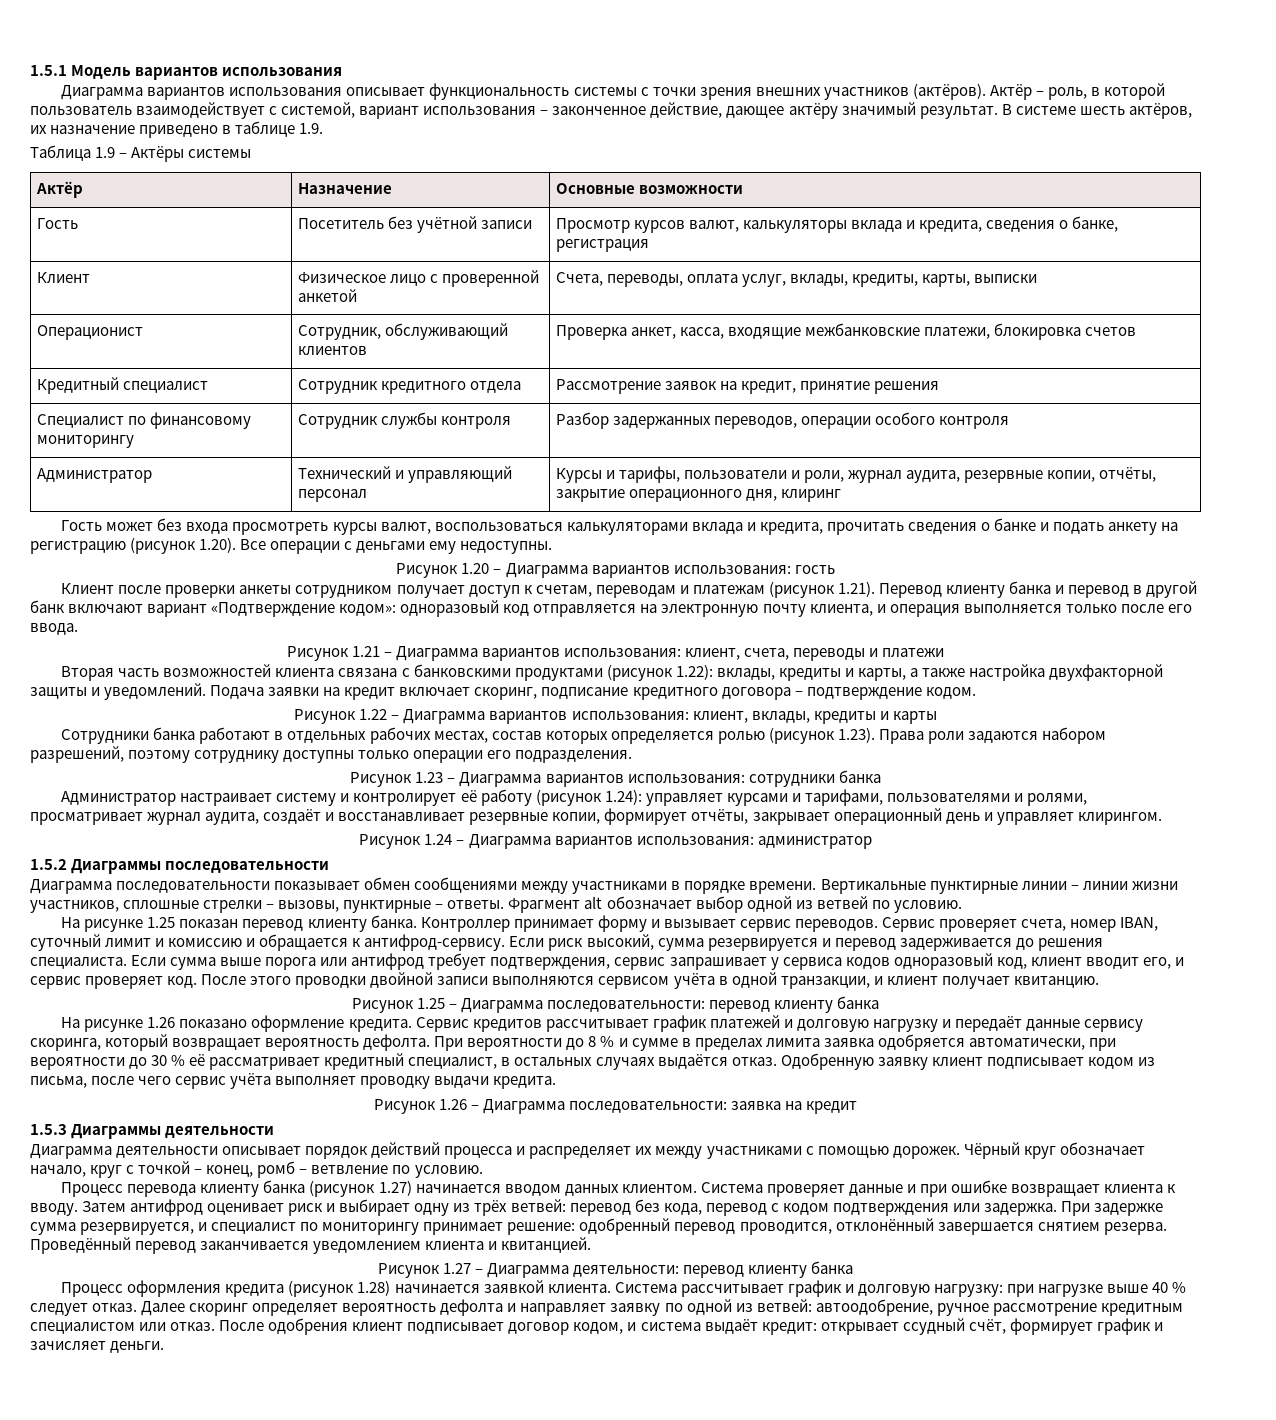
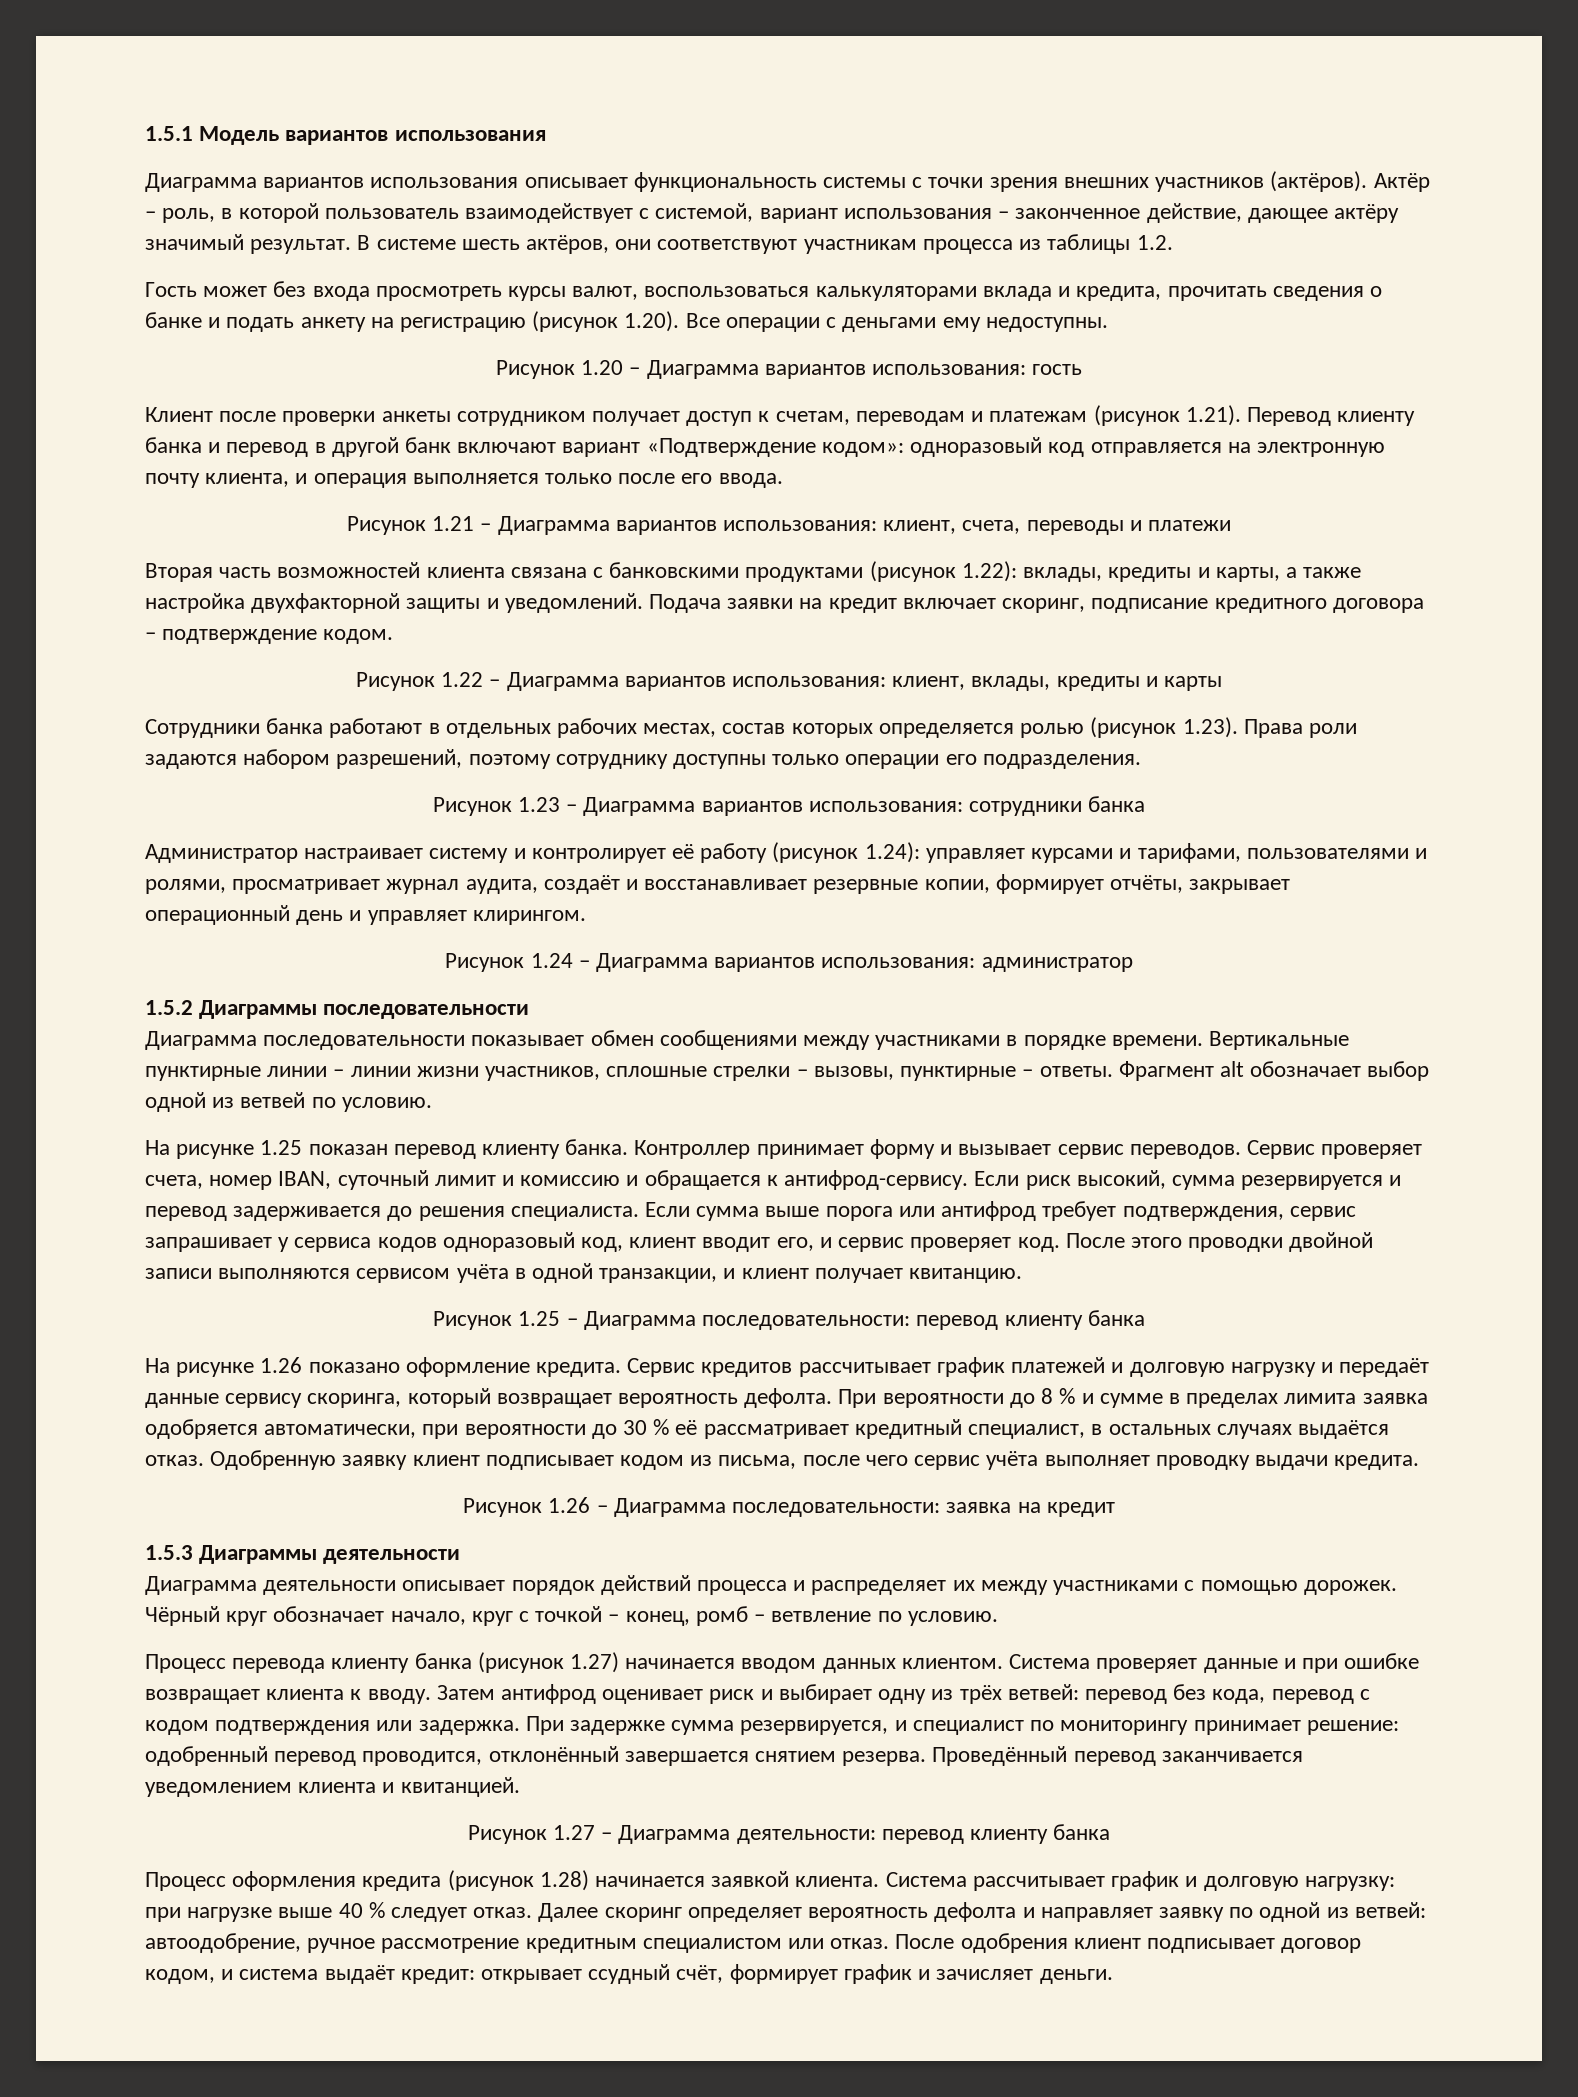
- В системе шесть актёров, их назначение приведено в таблице 1.9.
- Таблица 1.9 – Актёры системы
- Актёр | Назначение | Основные возможности
- Гость | Посетитель без учётной записи | Просмотр курсов валют, калькуляторы вклада и кредита, сведения о банке, регистрация
- Клиент | Физическое лицо с проверенной анкетой | Счета, переводы, оплата услуг, вклады, кредиты, карты, выписки
- Операционист | Сотрудник, обслуживающий клиентов | Проверка анкет, касса, входящие межбанковские платежи, блокировка счетов
- Кредитный специалист | Сотрудник кредитного отдела | Рассмотрение заявок на кредит, принятие решения
- Специалист по финансовому мониторингу | Сотрудник службы контроля | Разбор задержанных переводов, операции особого контроля
- Администратор | Технический и управляющий персонал | Курсы и тарифы, пользователи и роли, журнал аудита, резервные копии, отчёты, закрытие операционного дня, клиринг
+ В системе шесть актёров, они соответствуют участникам процесса из таблицы 1.2.

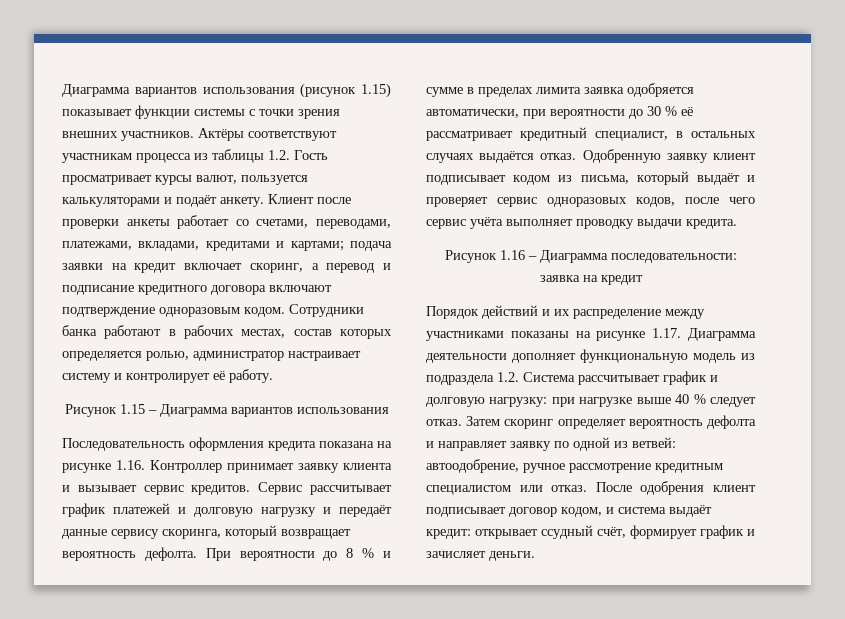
- 1.5.1 Модель вариантов использования
- Диаграмма вариантов использования описывает функциональность системы с точки зрения внешних участников (актёров). Актёр – роль, в которой пользователь взаимодействует с системой, вариант использования – законченное действие, дающее актёру значимый результат. В системе шесть актёров, они соответствуют участникам процесса из таблицы 1.2.
- Гость может без входа просмотреть курсы валют, воспользоваться калькуляторами вклада и кредита, прочитать сведения о банке и подать анкету на регистрацию (рисунок 1.20). Все операции с деньгами ему недоступны.
- Рисунок 1.20 – Диаграмма вариантов использования: гость
- Клиент после проверки анкеты сотрудником получает доступ к счетам, переводам и платежам (рисунок 1.21). Перевод клиенту банка и перевод в другой банк включают вариант «Подтверждение кодом»: одноразовый код отправляется на электронную почту клиента, и операция выполняется только после его ввода.
- Рисунок 1.21 – Диаграмма вариантов использования: клиент, счета, переводы и платежи
- Вторая часть возможностей клиента связана с банковскими продуктами (рисунок 1.22): вклады, кредиты и карты, а также настройка двухфакторной защиты и уведомлений. Подача заявки на кредит включает скоринг, подписание кредитного договора – подтверждение кодом.
- Рисунок 1.22 – Диаграмма вариантов использования: клиент, вклады, кредиты и карты
- Сотрудники банка работают в отдельных рабочих местах, состав которых определяется ролью (рисунок 1.23). Права роли задаются набором разрешений, поэтому сотруднику доступны только операции его подразделения.
- Рисунок 1.23 – Диаграмма вариантов использования: сотрудники банка
- Администратор настраивает систему и контролирует её работу (рисунок 1.24): управляет курсами и тарифами, пользователями и ролями, просматривает журнал аудита, создаёт и восстанавливает резервные копии, формирует отчёты, закрывает операционный день и управляет клирингом.
- Рисунок 1.24 – Диаграмма вариантов использования: администратор
- 1.5.2 Диаграммы последовательности
- Диаграмма последовательности показывает обмен сообщениями между участниками в порядке времени. Вертикальные пунктирные линии – линии жизни участников, сплошные стрелки – вызовы, пунктирные – ответы. Фрагмент alt обозначает выбор одной из ветвей по условию.
- На рисунке 1.25 показан перевод клиенту банка. Контроллер принимает форму и вызывает сервис переводов. Сервис проверяет счета, номер IBAN, суточный лимит и комиссию и обращается к антифрод-сервису. Если риск высокий, сумма резервируется и перевод задерживается до решения специалиста. Если сумма выше порога или антифрод требует подтверждения, сервис запрашивает у сервиса кодов одноразовый код, клиент вводит его, и сервис проверяет код. После этого проводки двойной записи выполняются сервисом учёта в одной транзакции, и клиент получает квитанцию.
- Рисунок 1.25 – Диаграмма последовательности: перевод клиенту банка
- На рисунке 1.26 показано оформление кредита. Сервис кредитов рассчитывает график платежей и долговую нагрузку и передаёт данные сервису скоринга, который возвращает вероятность дефолта.
+ Диаграмма вариантов использования (рисунок 1.15) показывает функции системы с точки зрения внешних участников. Актёры соответствуют участникам процесса из таблицы 1.2. Гость просматривает курсы валют, пользуется калькуляторами и подаёт анкету. Клиент после проверки анкеты работает со счетами, переводами, платежами, вкладами, кредитами и картами; подача заявки на кредит включает скоринг, а перевод и подписание кредитного договора включают подтверждение одноразовым кодом. Сотрудники банка работают в рабочих местах, состав которых определяется ролью, администратор настраивает систему и контролирует её работу.
+ Рисунок 1.15 – Диаграмма вариантов использования
+ Последовательность оформления кредита показана на рисунке 1.16. Контроллер принимает заявку клиента и вызывает сервис кредитов. Сервис рассчитывает график платежей и долговую нагрузку и передаёт данные сервису скоринга, который возвращает вероятность дефолта.
- Одобренную заявку клиент подписывает кодом из письма, после чего сервис учёта выполняет проводку выдачи кредита.
+ Одобренную заявку клиент подписывает кодом из письма, который выдаёт и проверяет сервис одноразовых кодов, после чего сервис учёта выполняет проводку выдачи кредита.
- Рисунок 1.26 – Диаграмма последовательности: заявка на кредит
+ Рисунок 1.16 – Диаграмма последовательности: заявка на кредит
- 1.5.3 Диаграммы деятельности
- Диаграмма деятельности описывает порядок действий процесса и распределяет их между участниками с помощью дорожек. Чёрный круг обозначает начало, круг с точкой – конец, ромб – ветвление по условию.
- Процесс перевода клиенту банка (рисунок 1.27) начинается вводом данных клиентом. Система проверяет данные и при ошибке возвращает клиента к вводу. Затем антифрод оценивает риск и выбирает одну из трёх ветвей: перевод без кода, перевод с кодом подтверждения или задержка. При задержке сумма резервируется, и специалист по мониторингу принимает решение: одобренный перевод проводится, отклонённый завершается снятием резерва. Проведённый перевод заканчивается уведомлением клиента и квитанцией.
- Рисунок 1.27 – Диаграмма деятельности: перевод клиенту банка
- Процесс оформления кредита (рисунок 1.28) начинается заявкой клиента. Система рассчитывает график и долговую нагрузку: при нагрузке выше 40 % следует отказ.
+ Порядок действий и их распределение между участниками показаны на рисунке 1.17. Диаграмма деятельности дополняет функциональную модель из подраздела 1.2. Система рассчитывает график и долговую нагрузку: при нагрузке выше 40 % следует отказ.
- Далее скоринг определяет вероятность дефолта и направляет заявку по одной из ветвей: автоодобрение, ручное рассмотрение кредитным специалистом или отказ.
+ Затем скоринг определяет вероятность дефолта и направляет заявку по одной из ветвей: автоодобрение, ручное рассмотрение кредитным специалистом или отказ.

